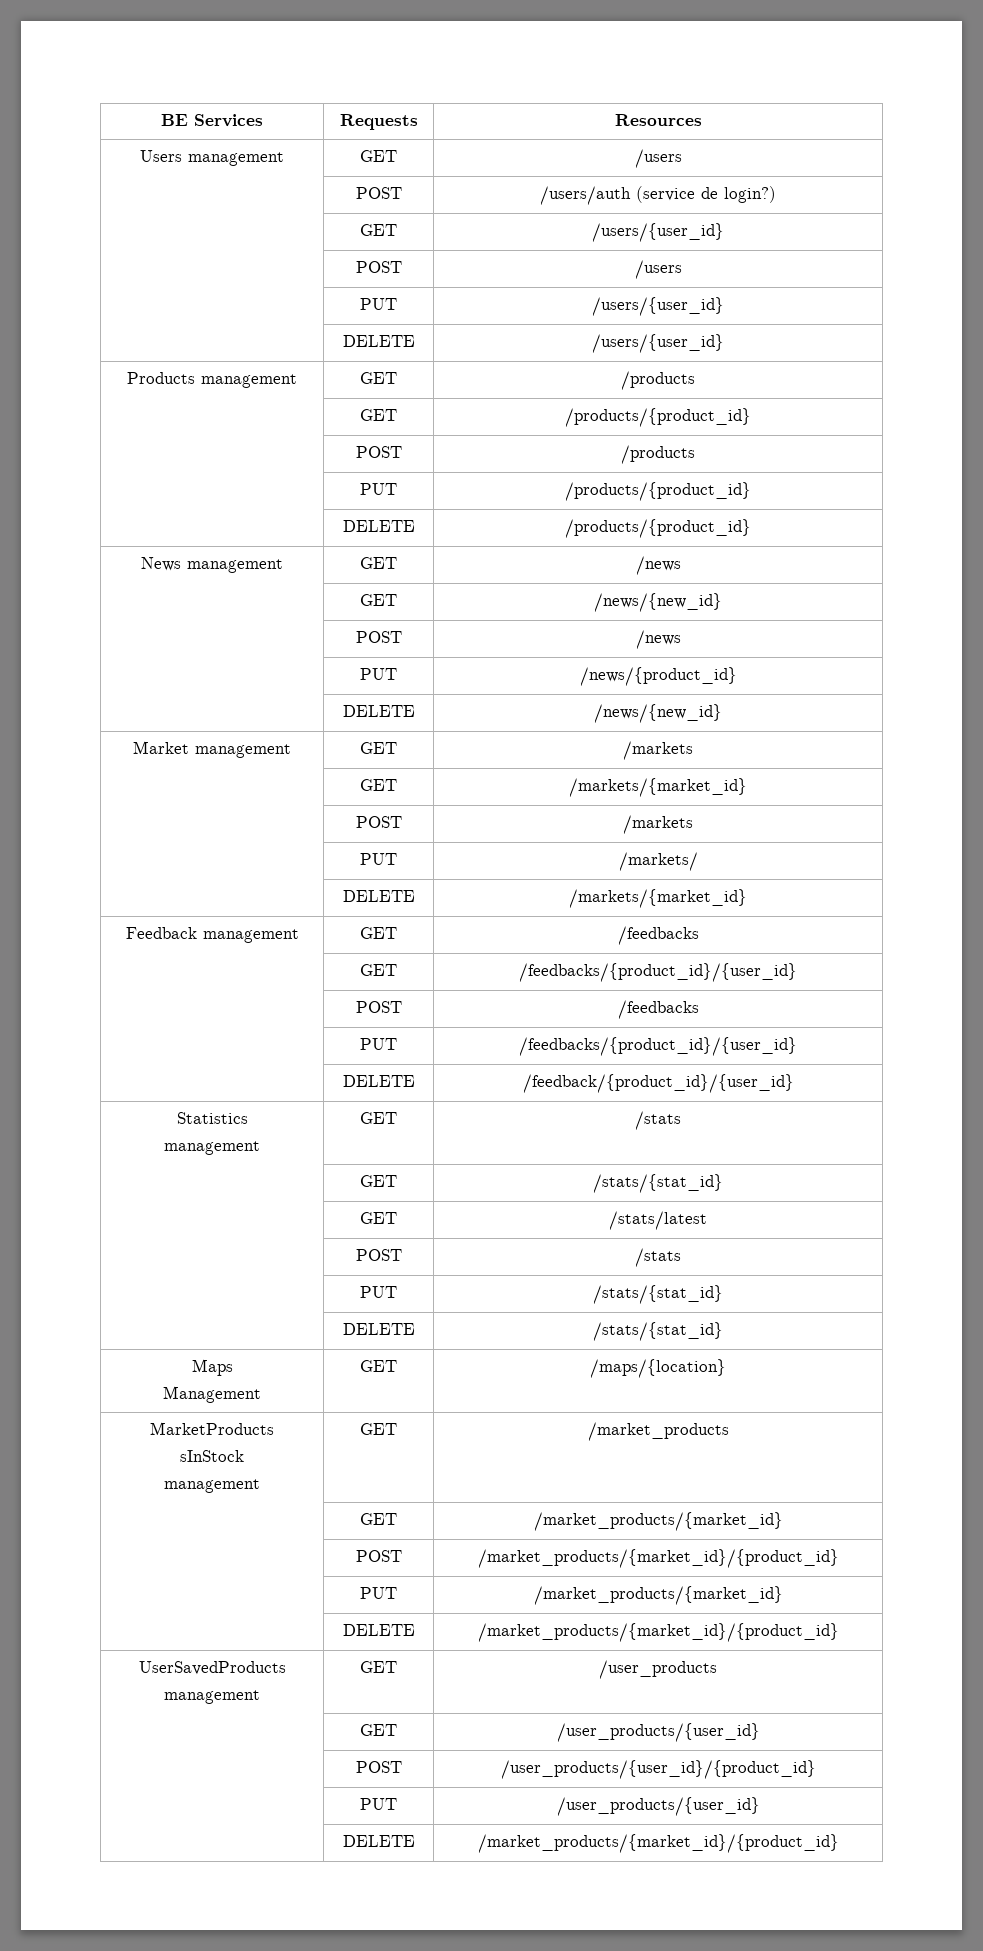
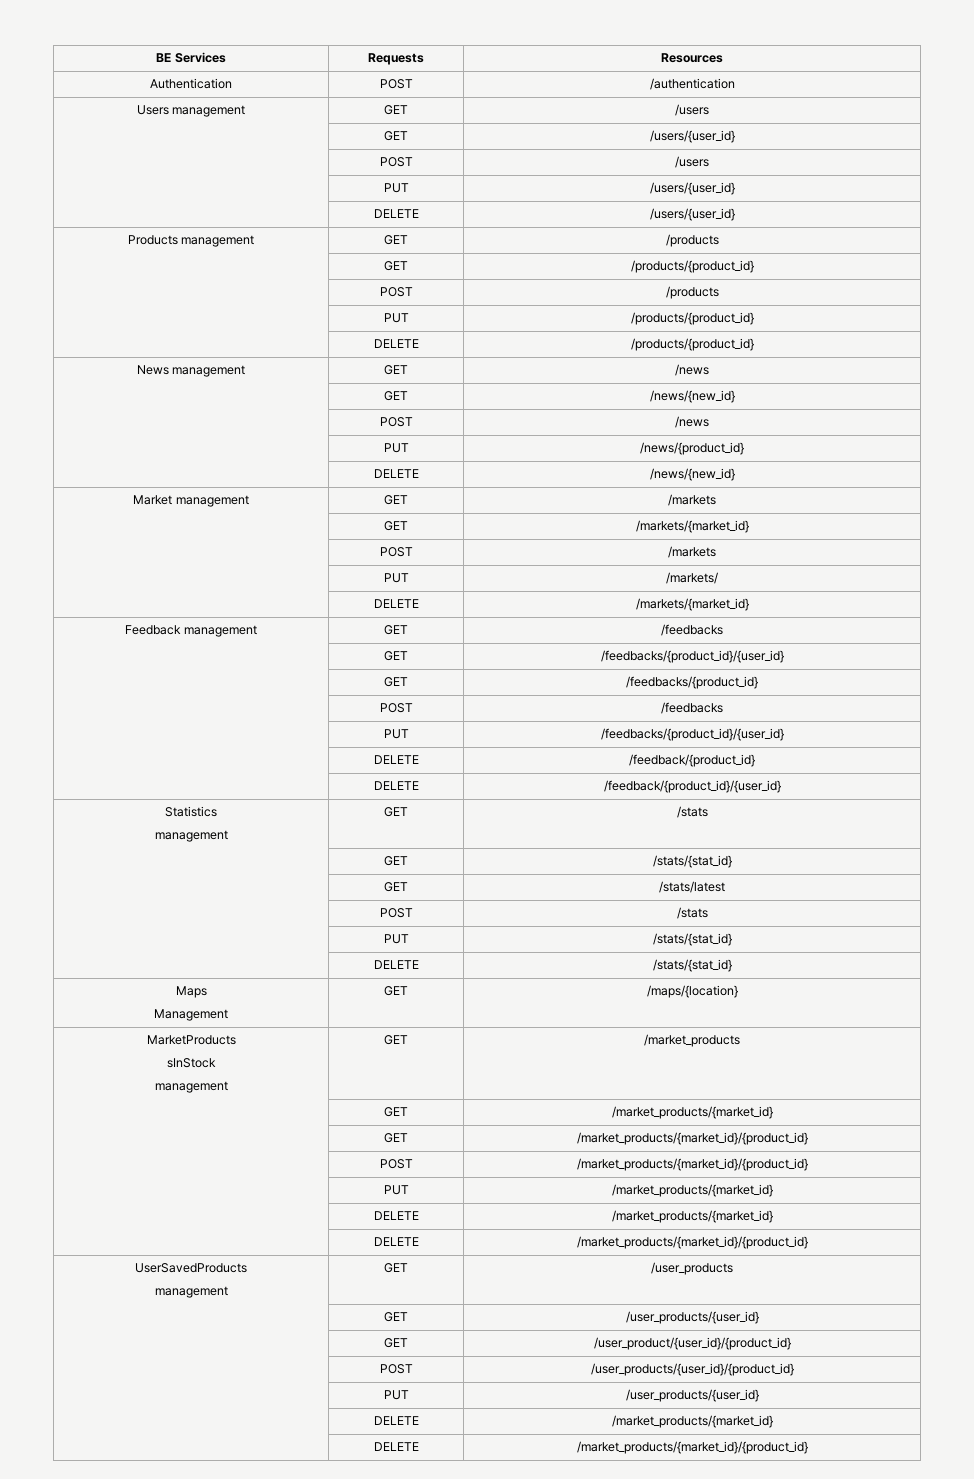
+ Authentication | POST | /authentication
- | POST | /users/auth (service de login?)
+ | GET | /feedbacks/{product_id}
+ | DELETE | /feedback/{product_id}
+ | GET | /market_products/{market_id}/{product_id}
  | PUT | /market_products/{market_id}
+ | DELETE | /market_products/{market_id}
+ | GET | /user_product/{user_id}/{product_id}
  | PUT | /user_products/{user_id}
+ | DELETE | /market_products/{market_id}

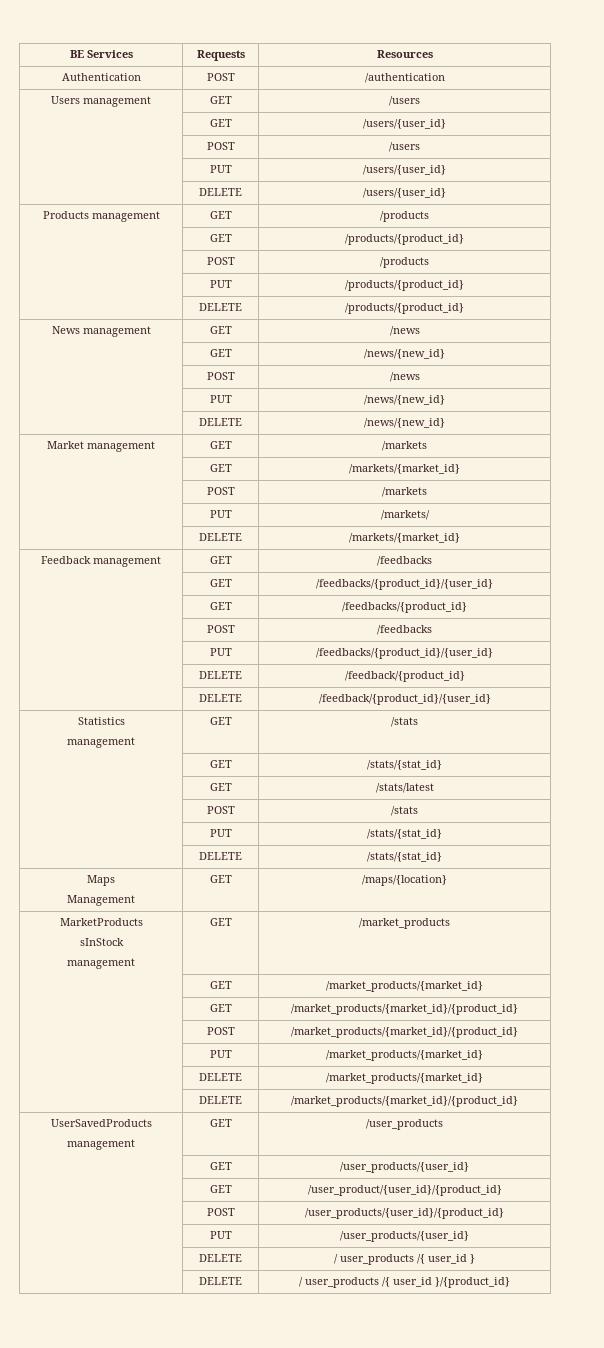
- | PUT | /news/{product_id}
+ | PUT | /news/{new_id}
  | PUT | /user_products/{user_id}
- | DELETE | /market_products/{market_id}
- | DELETE | /market_products/{market_id}/{product_id}
+ | DELETE | / user_products /{ user_id }
+ | DELETE | / user_products /{ user_id }/{product_id}

